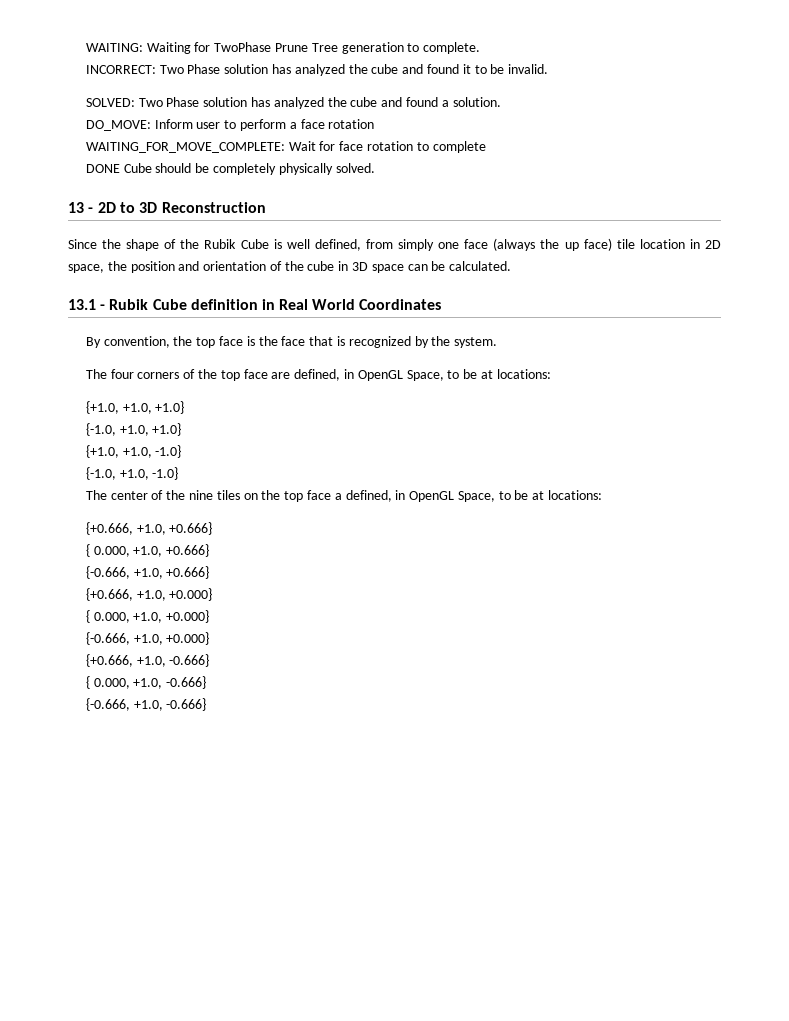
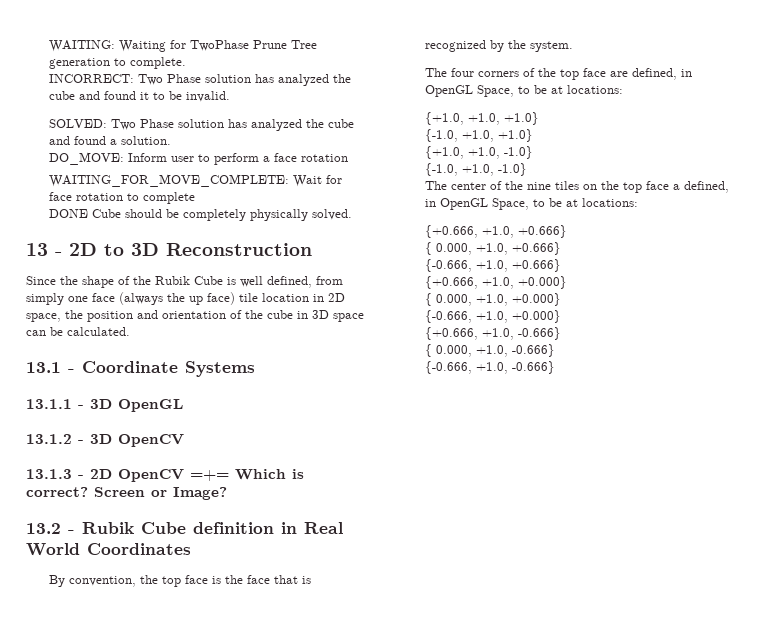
- 13.1 - Rubik Cube definition in Real World Coordinates
+ 13.1 - Coordinate Systems
+ 13.1.1 - 3D OpenGL
+ 13.1.2 - 3D OpenCV
+ 13.1.3 - 2D OpenCV =+= Which is correct? Screen or Image?
+ 13.2 - Rubik Cube definition in Real World Coordinates

